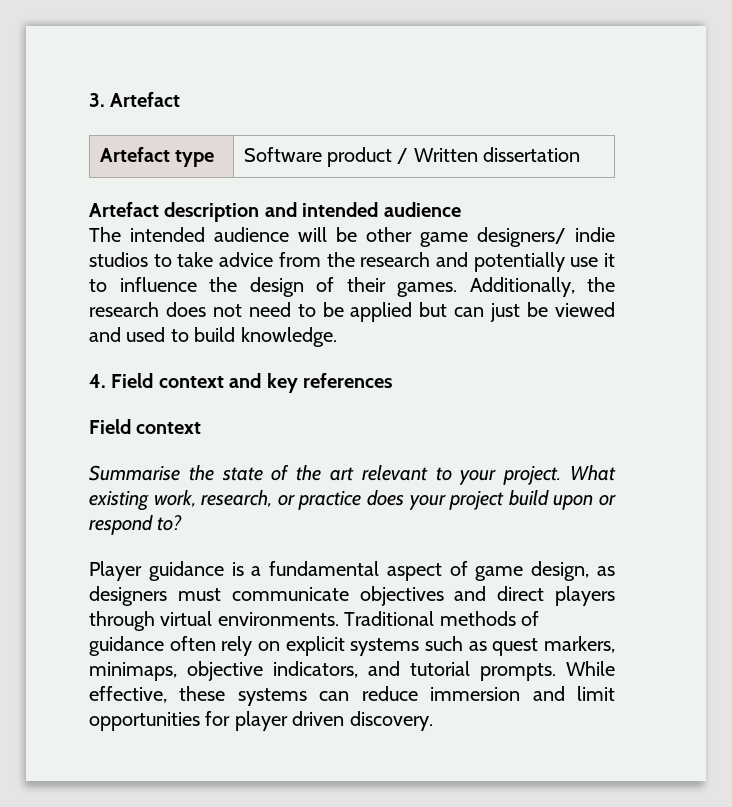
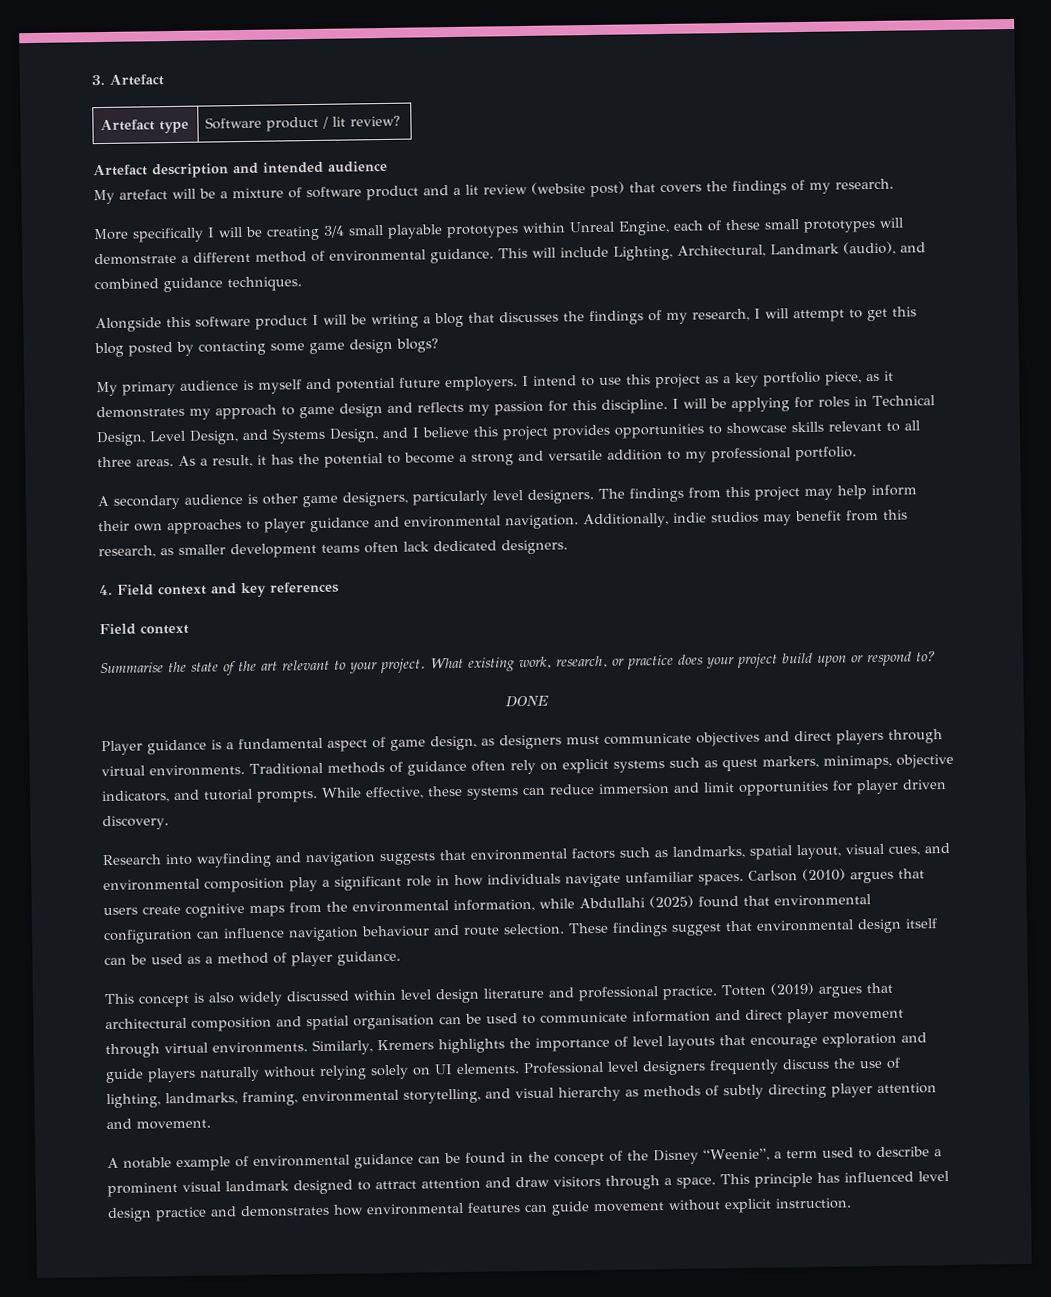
- Artefact type | Software product / Written dissertation
+ Artefact type | Software product / lit review?
- The intended audience will be other game designers/ indie studios to take advice from the research and potentially use it to influence the design of their games. Additionally, the research does not need to be applied but can just be viewed and used to build knowledge.
+ My artefact will be a mixture of software product and a lit review (website post) that covers the findings of my research.
+ More specifically I will be creating 3/4 small playable prototypes within Unreal Engine, each of these small prototypes will demonstrate a different method of environmental guidance. This will include Lighting, Architectural, Landmark (audio), and combined guidance techniques.
+ Alongside this software product I will be writing a blog that discusses the findings of my research, I will attempt to get this blog posted by contacting some game design blogs?
+ My primary audience is myself and potential future employers. I intend to use this project as a key portfolio piece, as it demonstrates my approach to game design and reflects my passion for this discipline. I will be applying for roles in Technical Design, Level Design, and Systems Design, and I believe this project provides opportunities to showcase skills relevant to all three areas. As a result, it has the potential to become a strong and versatile addition to my professional portfolio.
+ A secondary audience is other game designers, particularly level designers. The findings from this project may help inform their own approaches to player guidance and environmental navigation. Additionally, indie studios may benefit from this research, as smaller development teams often lack dedicated designers.
+ DONE
+ Research into wayfinding and navigation suggests that environmental factors such as landmarks, spatial layout, visual cues, and environmental composition play a significant role in how individuals navigate unfamiliar spaces. Carlson (2010) argues that users create cognitive maps from the environmental information, while Abdullahi (2025) found that environmental configuration can influence navigation behaviour and route selection. These findings suggest that environmental design itself can be used as a method of player guidance.
+ This concept is also widely discussed within level design literature and professional practice. Totten (2019) argues that architectural composition and spatial organisation can be used to communicate information and direct player movement through virtual environments. Similarly, Kremers highlights the importance of level layouts that encourage exploration and guide players naturally without relying solely on UI elements. Professional level designers frequently discuss the use of lighting, landmarks, framing, environmental storytelling, and visual hierarchy as methods of subtly directing player attention and movement.
+ A notable example of environmental guidance can be found in the concept of the Disney “Weenie”, a term used to describe a prominent visual landmark designed to attract attention and draw visitors through a space. This principle has influenced level design practice and demonstrates how environmental features can guide movement without explicit instruction.

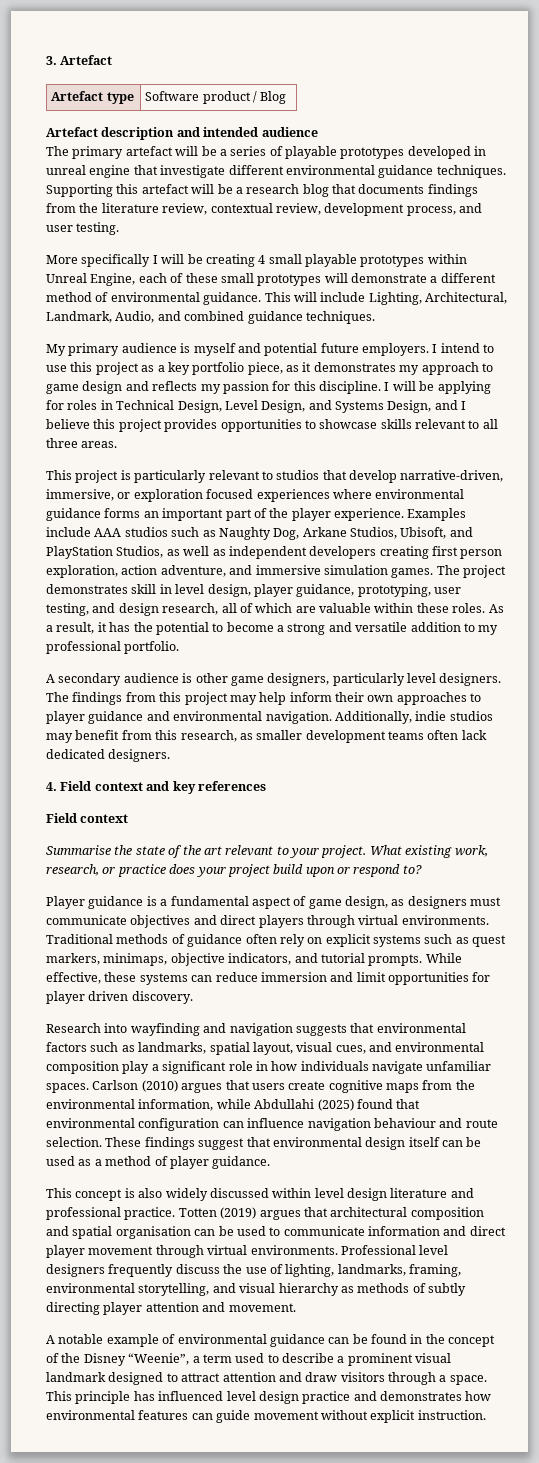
- Artefact type | Software product / lit review?
+ Artefact type | Software product / Blog
- My artefact will be a mixture of software product and a lit review (website post) that covers the findings of my research.
+ The primary artefact will be a series of playable prototypes developed in unreal engine that investigate different environmental guidance techniques. Supporting this artefact will be a research blog that documents findings from the literature review, contextual review, development process, and user testing.
- More specifically I will be creating 3/4 small playable prototypes within Unreal Engine, each of these small prototypes will demonstrate a different method of environmental guidance.
+ More specifically I will be creating 4 small playable prototypes within Unreal Engine, each of these small prototypes will demonstrate a different method of environmental guidance.
- This will include Lighting, Architectural, Landmark (audio), and combined guidance techniques.
+ This will include Lighting, Architectural, Landmark, Audio, and combined guidance techniques.
- Alongside this software product I will be writing a blog that discusses the findings of my research, I will attempt to get this blog posted by contacting some game design blogs?
- I will be applying for roles in Technical Design, Level Design, and Systems Design, and I believe this project provides opportunities to showcase skills relevant to all three areas. As a result, it has the potential to become a strong and versatile addition to my professional portfolio.
+ I will be applying for roles in Technical Design, Level Design, and Systems Design, and I believe this project provides opportunities to showcase skills relevant to all three areas.
+ This project is particularly relevant to studios that develop narrative-driven, immersive, or exploration focused experiences where environmental guidance forms an important part of the player experience. Examples include AAA studios such as Naughty Dog, Arkane Studios, Ubisoft, and PlayStation Studios, as well as independent developers creating first person exploration, action adventure, and immersive simulation games. The project demonstrates skill in level design, player guidance, prototyping, user testing, and design research, all of which are valuable within these roles. As a result, it has the potential to become a strong and versatile addition to my professional portfolio.
- DONE
- Similarly, Kremers highlights the importance of level layouts that encourage exploration and guide players naturally without relying solely on UI elements.

